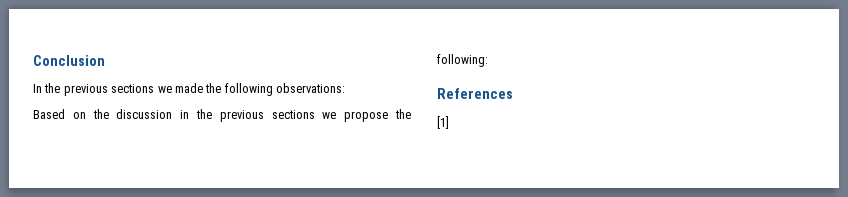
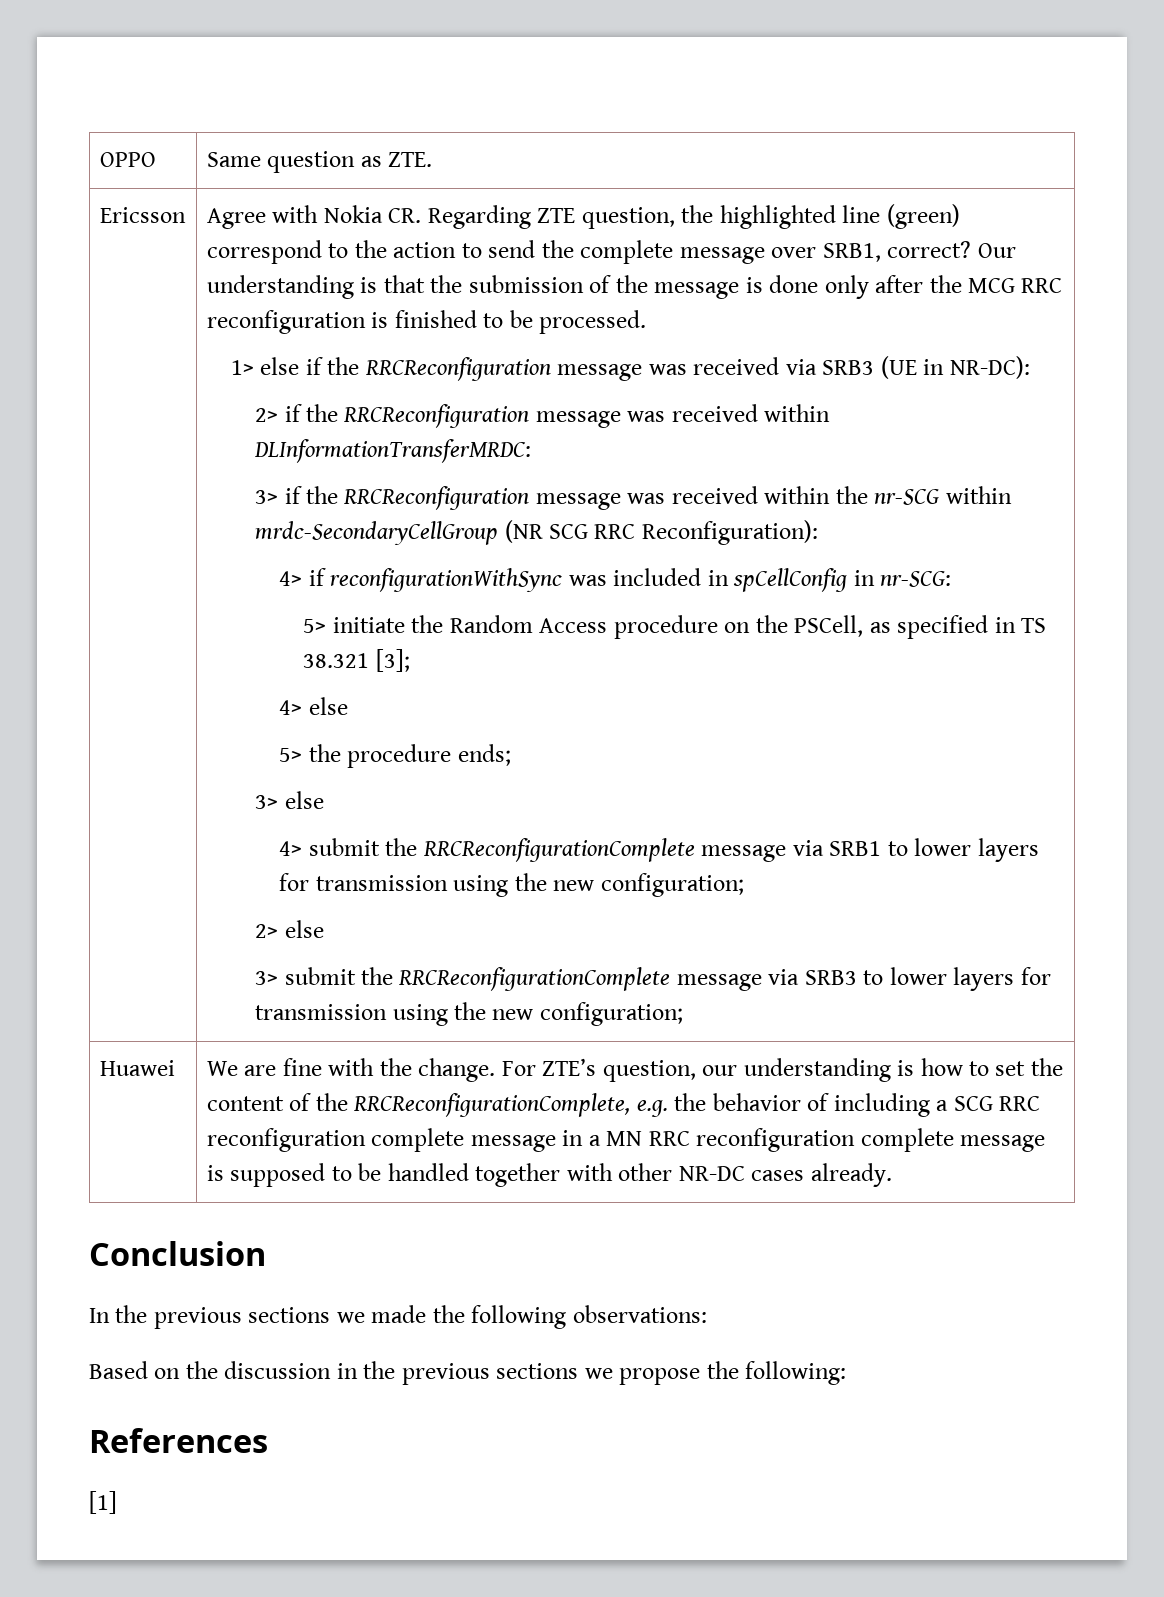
+ OPPO | Same question as ZTE.
+ Ericsson | Agree with Nokia CR. Regarding ZTE question, the highlighted line (green) correspond to the action to send the complete message over SRB1, correct? Our understanding is that the submission of the message is done only after the MCG RRC reconfiguration is finished to be processed.
+ 1> else if the RRCReconfiguration message was received via SRB3 (UE in NR-DC):
+ 2> if the RRCReconfiguration message was received within DLInformationTransferMRDC:
+ 3> if the RRCReconfiguration message was received within the nr-SCG within mrdc-SecondaryCellGroup (NR SCG RRC Reconfiguration):
+ 4> if reconfigurationWithSync was included in spCellConfig in nr-SCG:
+ 5> initiate the Random Access procedure on the PSCell, as specified in TS 38.321 [3];
+ 4> else
+ 5> the procedure ends;
+ 3> else
+ 4> submit the RRCReconfigurationComplete message via SRB1 to lower layers for transmission using the new configuration;
+ 2> else
+ 3> submit the RRCReconfigurationComplete message via SRB3 to lower layers for transmission using the new configuration;
+ Huawei | We are fine with the change. For ZTE’s question, our understanding is how to set the content of the RRCReconfigurationComplete, e.g. the behavior of including a SCG RRC reconfiguration complete message in a MN RRC reconfiguration complete message is supposed to be handled together with other NR-DC cases already.

